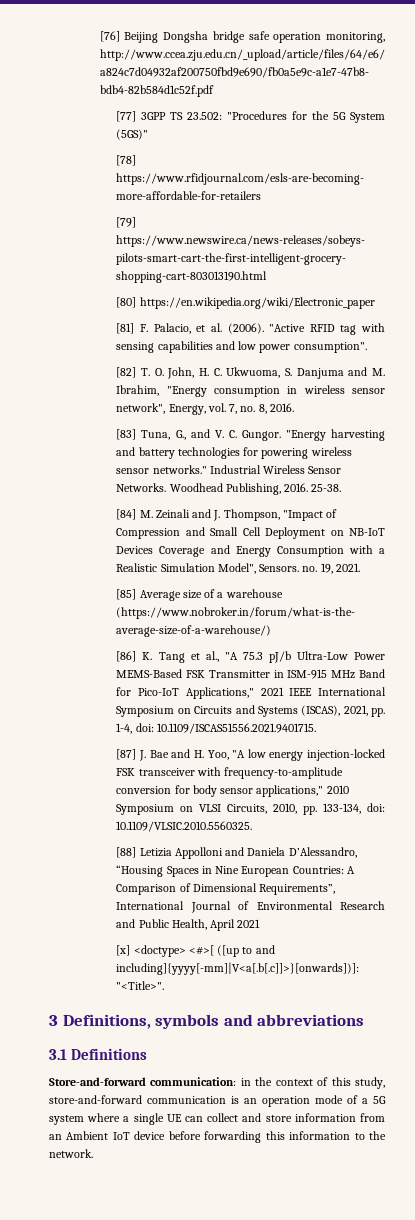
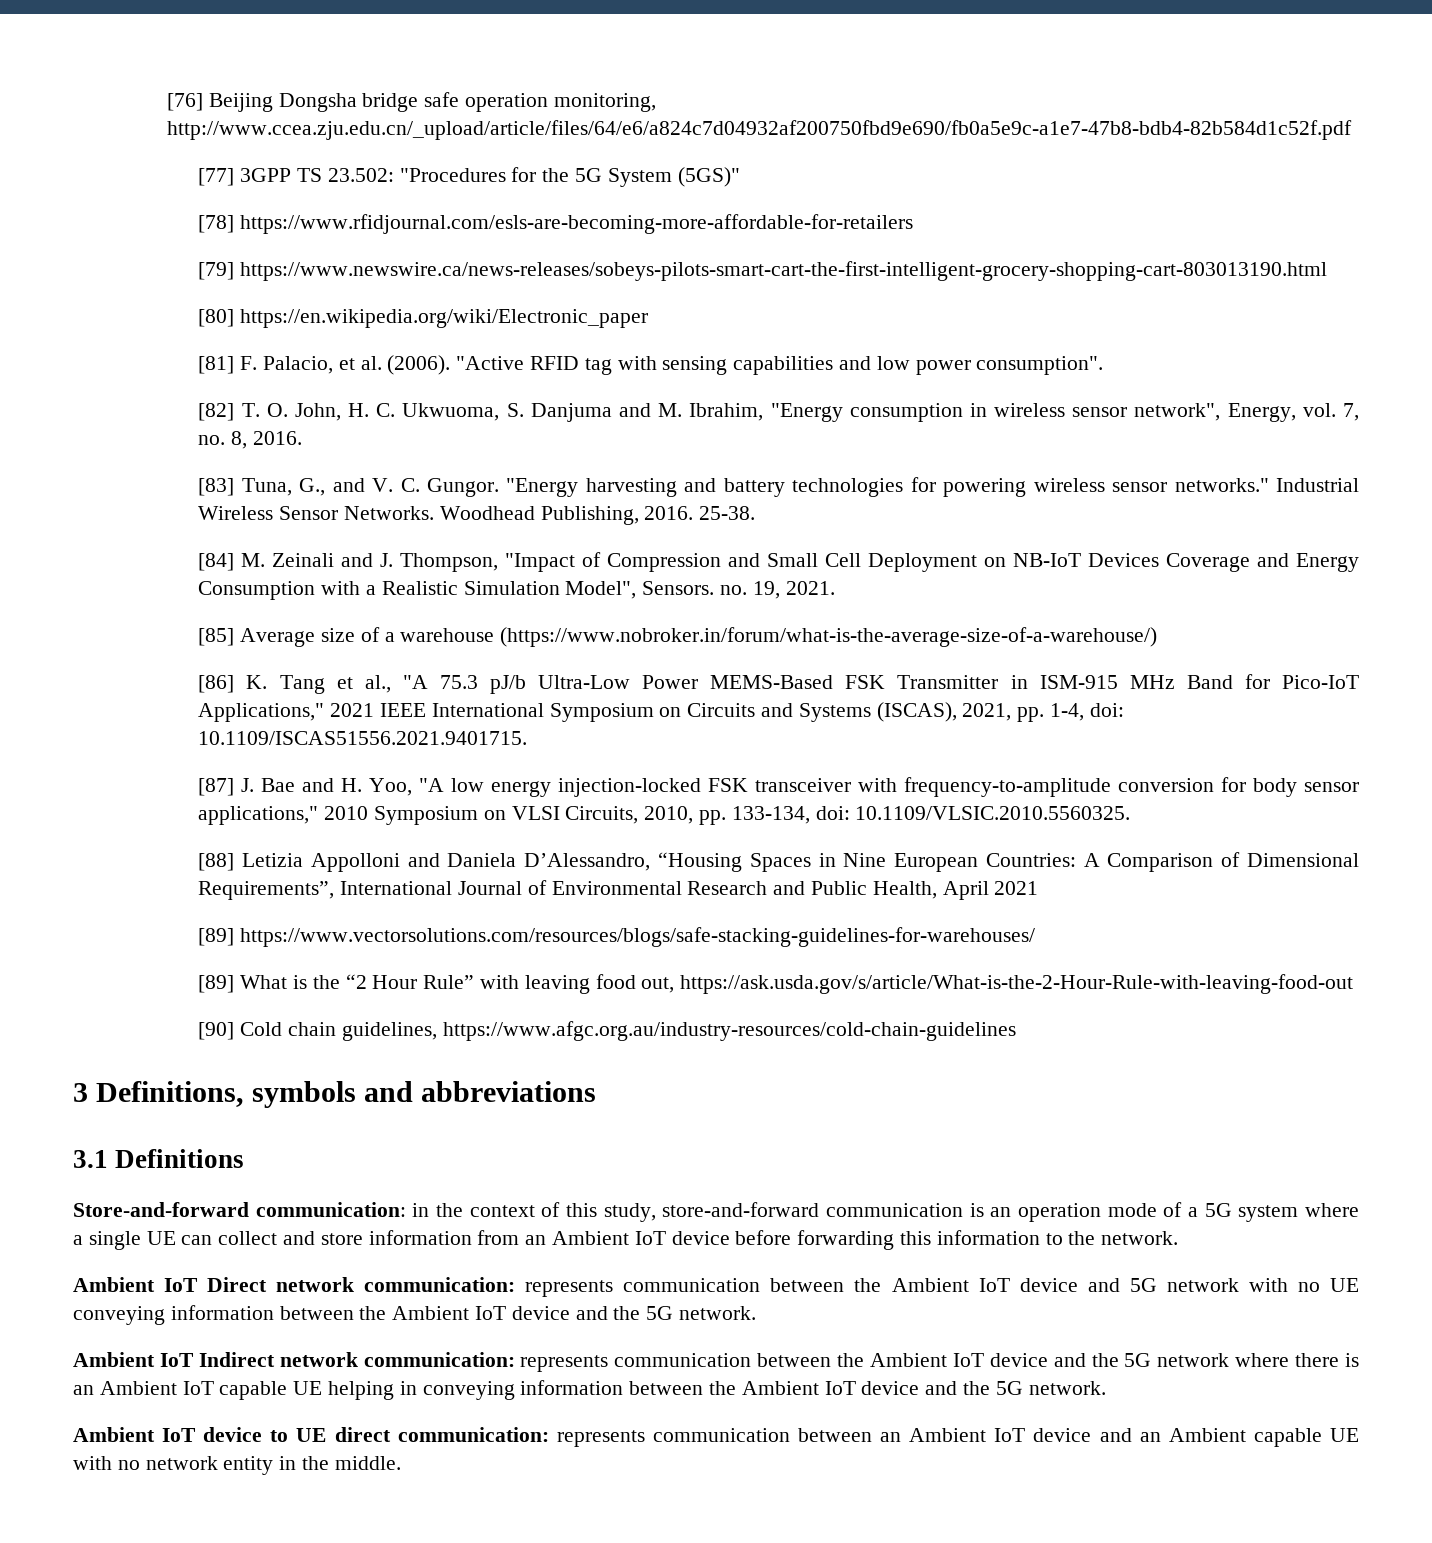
- [x] <doctype> <#>[ ([up to and including]{yyyy[-mm]|V<a[.b[.c]]>}[onwards])]: "<Title>".
+ [89] https://www.vectorsolutions.com/resources/blogs/safe-stacking-guidelines-for-warehouses/
+ [89] What is the “2 Hour Rule” with leaving food out, https://ask.usda.gov/s/article/What-is-the-2-Hour-Rule-with-leaving-food-out
+ [90] Cold chain guidelines, https://www.afgc.org.au/industry-resources/cold-chain-guidelines
+ Ambient IoT Direct network communication: represents communication between the Ambient IoT device and 5G network with no UE conveying information between the Ambient IoT device and the 5G network.
+ Ambient IoT Indirect network communication: represents communication between the Ambient IoT device and the 5G network where there is an Ambient IoT capable UE helping in conveying information between the Ambient IoT device and the 5G network.
+ Ambient IoT device to UE direct communication: represents communication between an Ambient IoT device and an Ambient capable UE with no network entity in the middle.

